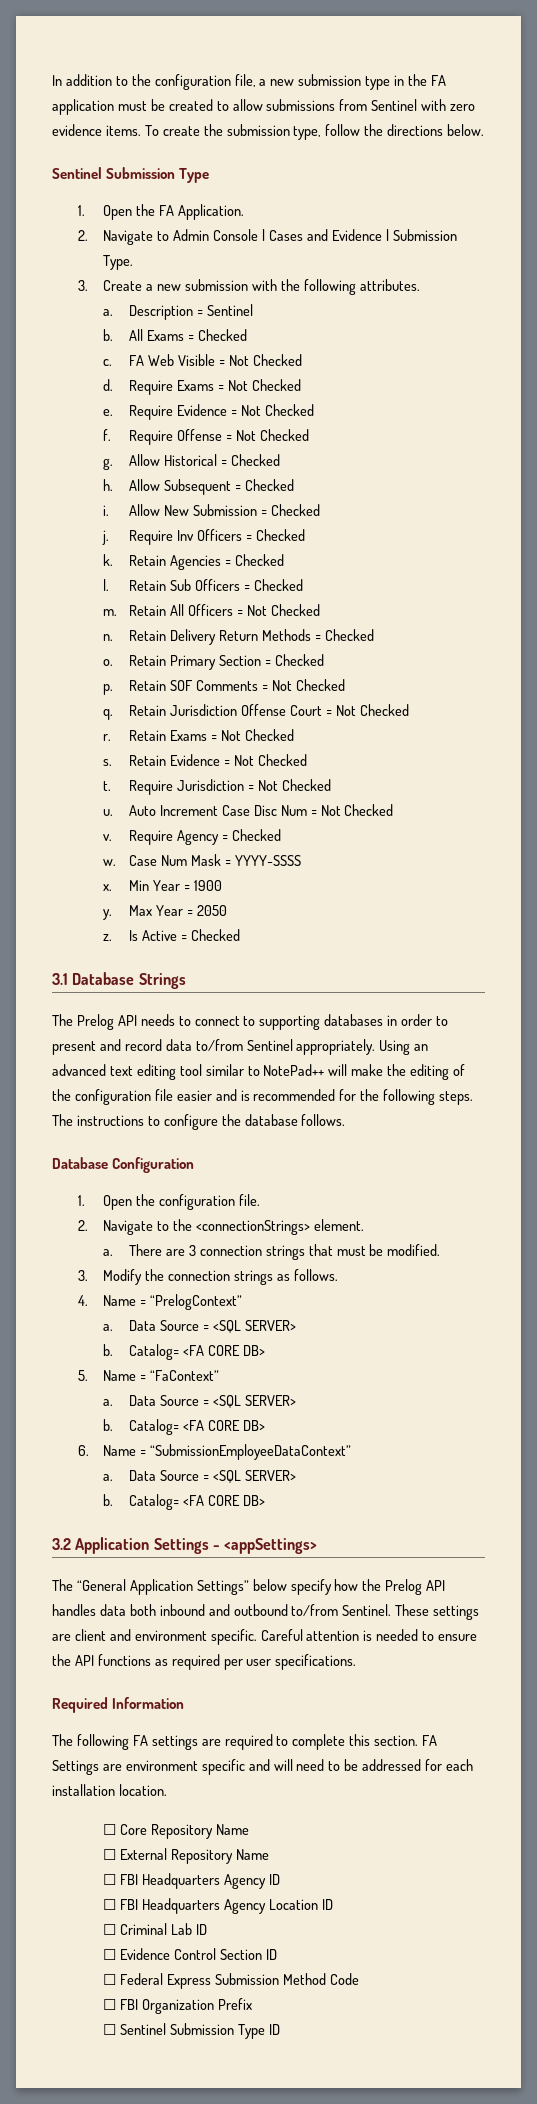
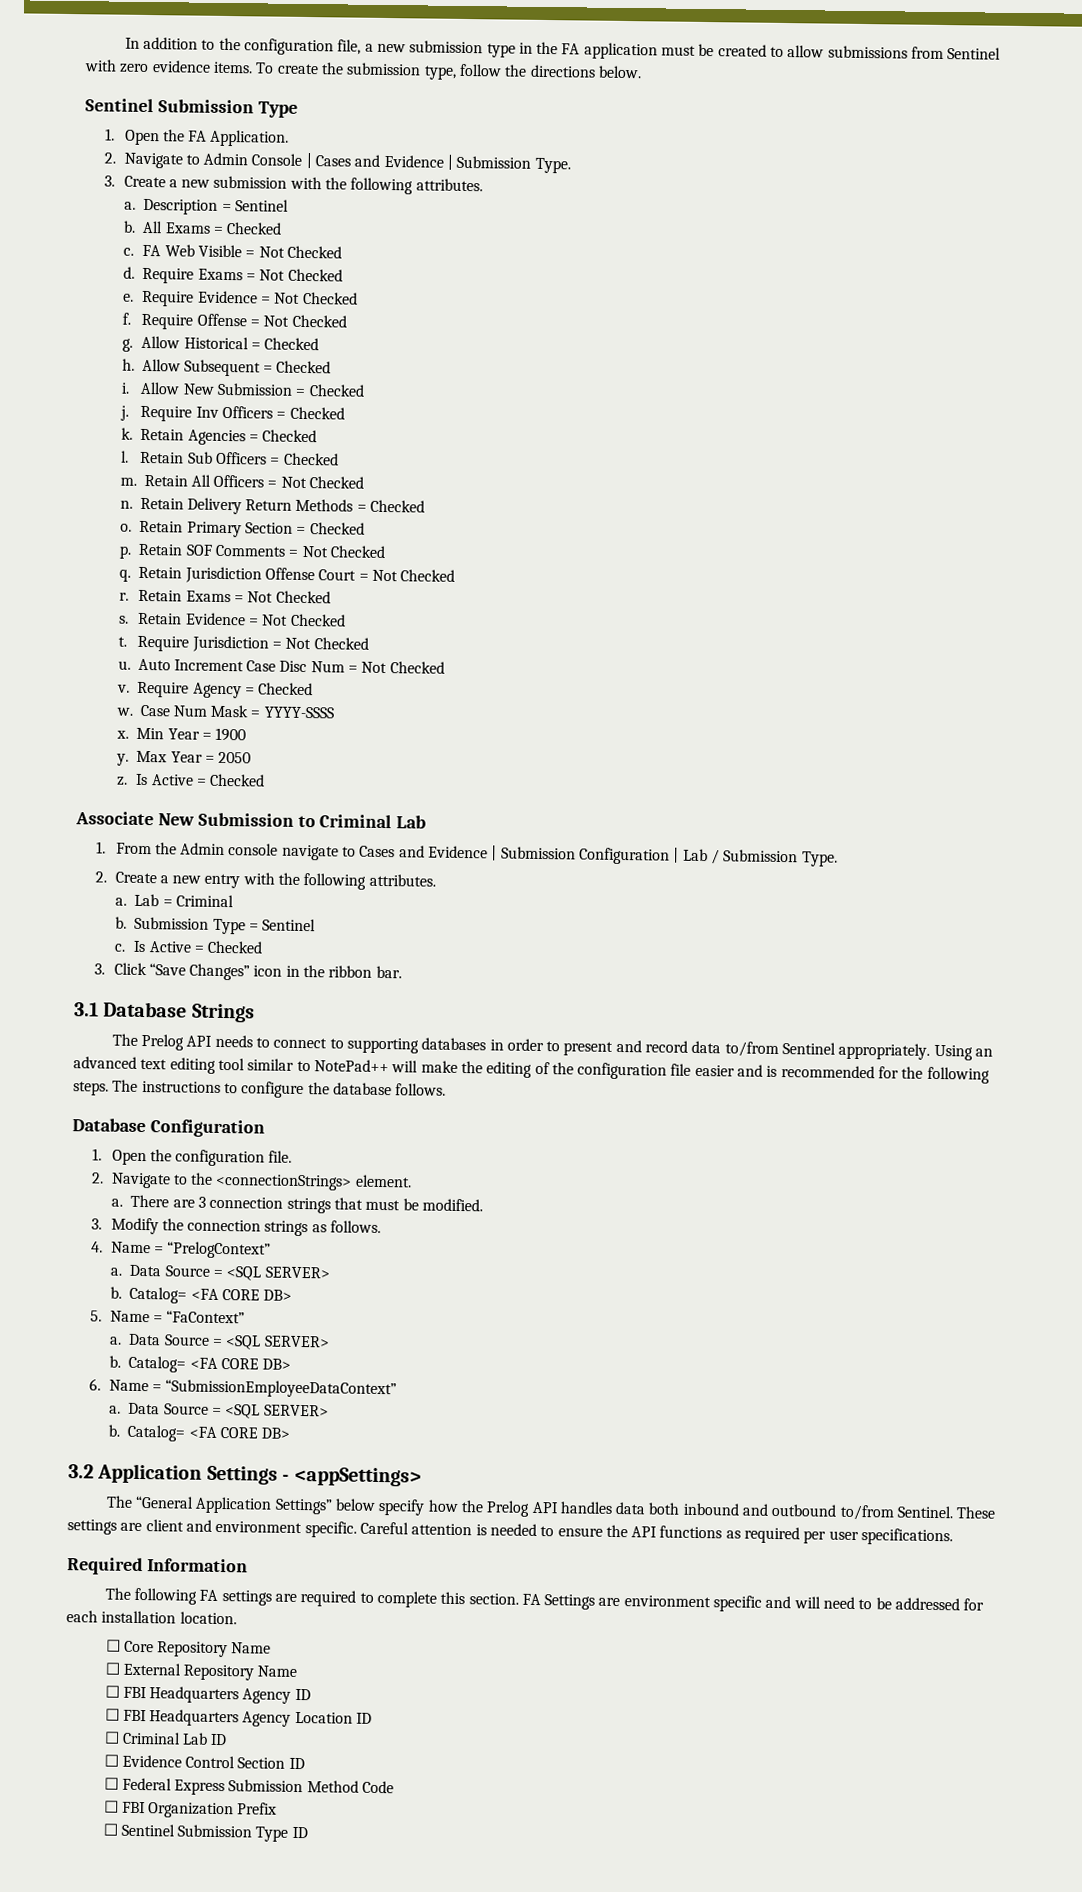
+ Associate New Submission to Criminal Lab
+ 1. From the Admin console navigate to Cases and Evidence | Submission Configuration | Lab / Submission Type.
+ 2. Create a new entry with the following attributes.
+ a. Lab = Criminal
+ b. Submission Type = Sentinel
+ c. Is Active = Checked
+ 3. Click “Save Changes” icon in the ribbon bar.

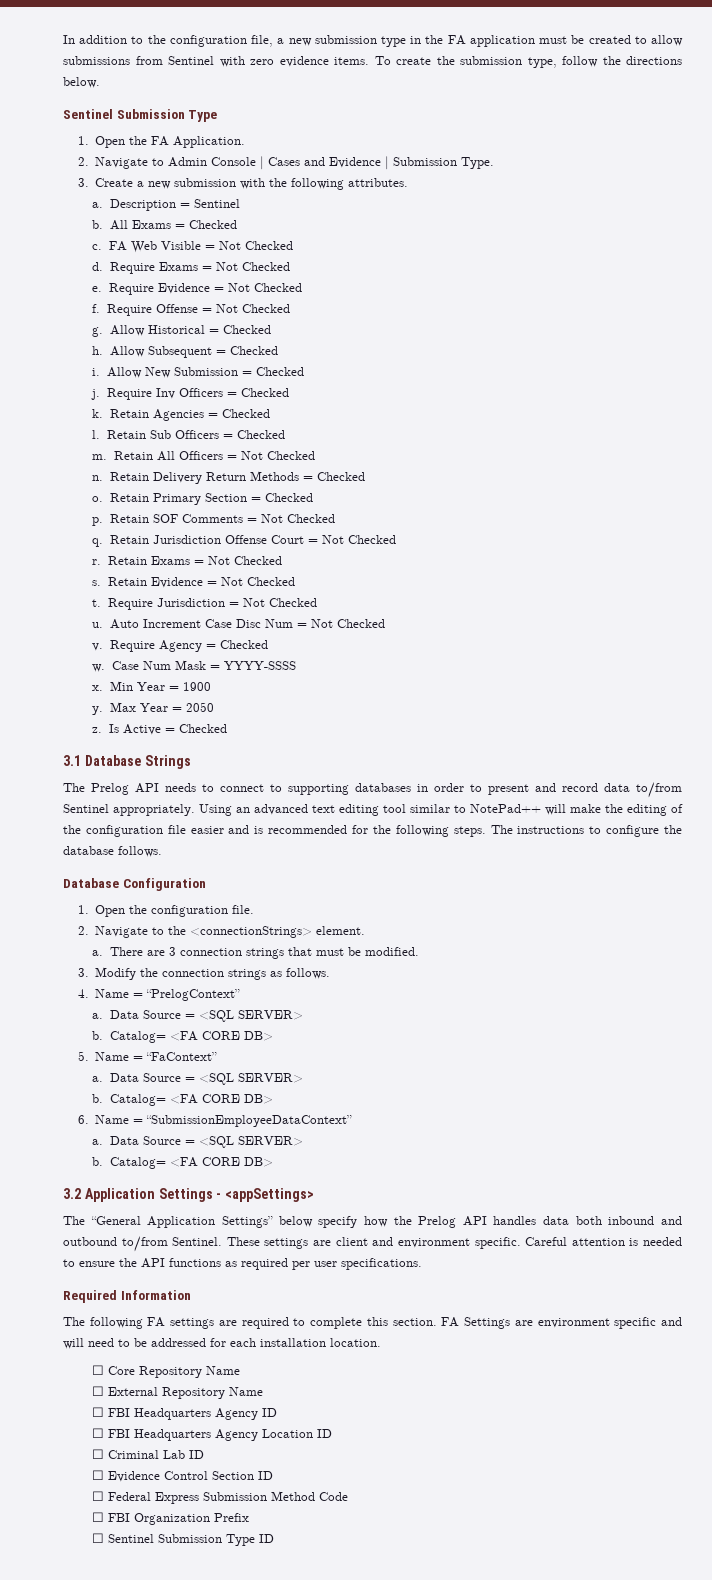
- Associate New Submission to Criminal Lab
- 1. From the Admin console navigate to Cases and Evidence | Submission Configuration | Lab / Submission Type.
- 2. Create a new entry with the following attributes.
- a. Lab = Criminal
- b. Submission Type = Sentinel
- c. Is Active = Checked
- 3. Click “Save Changes” icon in the ribbon bar.

